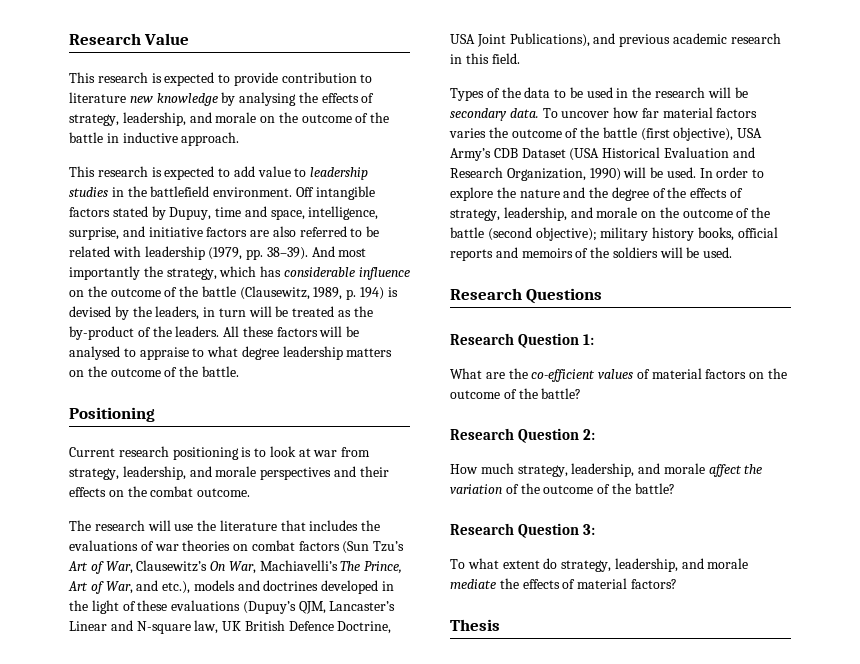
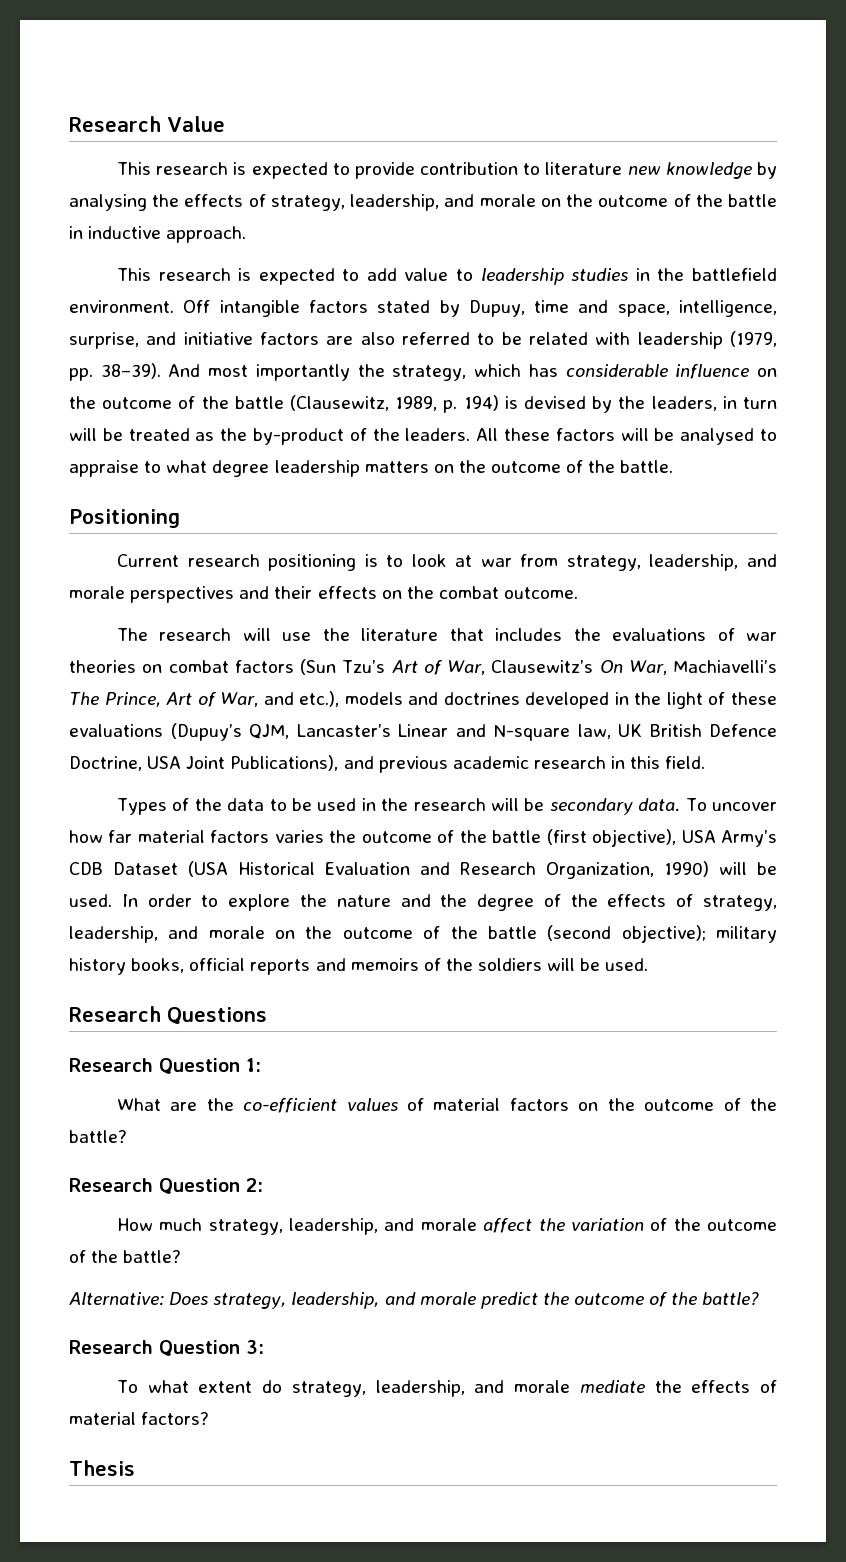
+ Alternative: Does strategy, leadership, and morale predict the outcome of the battle?

